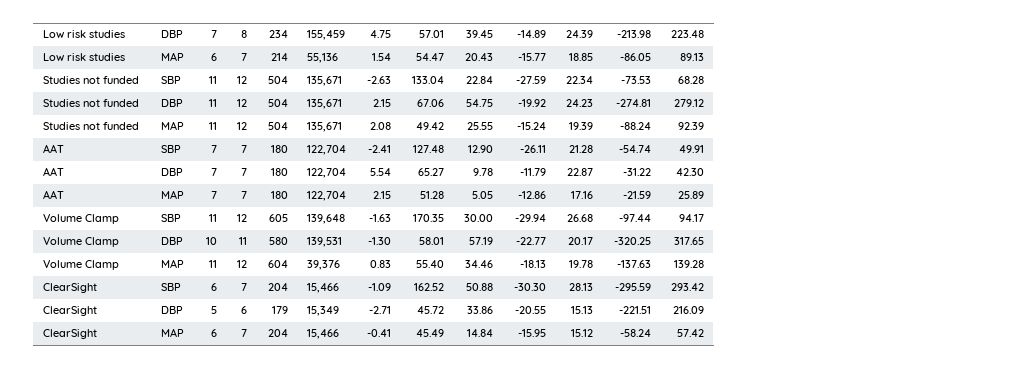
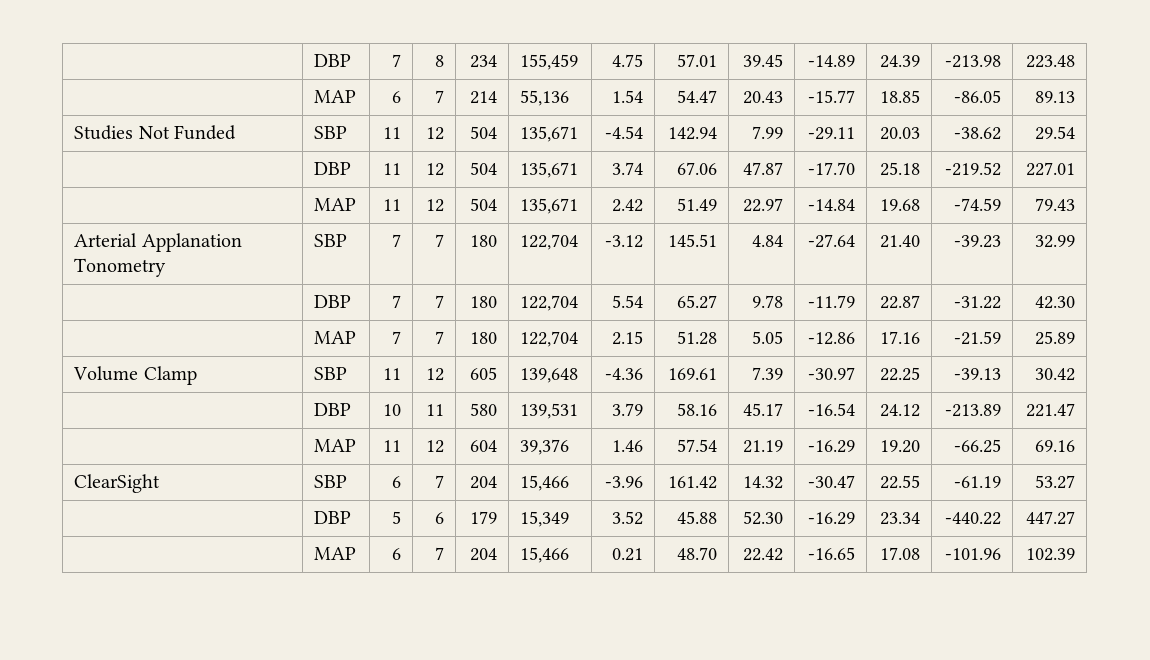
- Low risk studies | DBP | 7 | 8 | 234 | 155,459 | 4.75 | 57.01 | 39.45 | -14.89 | 24.39 | -213.98 | 223.48
+ | DBP | 7 | 8 | 234 | 155,459 | 4.75 | 57.01 | 39.45 | -14.89 | 24.39 | -213.98 | 223.48
- Low risk studies | MAP | 6 | 7 | 214 | 55,136 | 1.54 | 54.47 | 20.43 | -15.77 | 18.85 | -86.05 | 89.13
+ | MAP | 6 | 7 | 214 | 55,136 | 1.54 | 54.47 | 20.43 | -15.77 | 18.85 | -86.05 | 89.13
- Studies not funded | SBP | 11 | 12 | 504 | 135,671 | -2.63 | 133.04 | 22.84 | -27.59 | 22.34 | -73.53 | 68.28
- Studies not funded | DBP | 11 | 12 | 504 | 135,671 | 2.15 | 67.06 | 54.75 | -19.92 | 24.23 | -274.81 | 279.12
- Studies not funded | MAP | 11 | 12 | 504 | 135,671 | 2.08 | 49.42 | 25.55 | -15.24 | 19.39 | -88.24 | 92.39
- AAT | SBP | 7 | 7 | 180 | 122,704 | -2.41 | 127.48 | 12.90 | -26.11 | 21.28 | -54.74 | 49.91
- AAT | DBP | 7 | 7 | 180 | 122,704 | 5.54 | 65.27 | 9.78 | -11.79 | 22.87 | -31.22 | 42.30
+ Studies Not Funded | SBP | 11 | 12 | 504 | 135,671 | -4.54 | 142.94 | 7.99 | -29.11 | 20.03 | -38.62 | 29.54
+ | DBP | 11 | 12 | 504 | 135,671 | 3.74 | 67.06 | 47.87 | -17.70 | 25.18 | -219.52 | 227.01
+ | MAP | 11 | 12 | 504 | 135,671 | 2.42 | 51.49 | 22.97 | -14.84 | 19.68 | -74.59 | 79.43
+ Arterial Applanation Tonometry | SBP | 7 | 7 | 180 | 122,704 | -3.12 | 145.51 | 4.84 | -27.64 | 21.40 | -39.23 | 32.99
+ | DBP | 7 | 7 | 180 | 122,704 | 5.54 | 65.27 | 9.78 | -11.79 | 22.87 | -31.22 | 42.30
- AAT | MAP | 7 | 7 | 180 | 122,704 | 2.15 | 51.28 | 5.05 | -12.86 | 17.16 | -21.59 | 25.89
+ | MAP | 7 | 7 | 180 | 122,704 | 2.15 | 51.28 | 5.05 | -12.86 | 17.16 | -21.59 | 25.89
- Volume Clamp | SBP | 11 | 12 | 605 | 139,648 | -1.63 | 170.35 | 30.00 | -29.94 | 26.68 | -97.44 | 94.17
- Volume Clamp | DBP | 10 | 11 | 580 | 139,531 | -1.30 | 58.01 | 57.19 | -22.77 | 20.17 | -320.25 | 317.65
- Volume Clamp | MAP | 11 | 12 | 604 | 39,376 | 0.83 | 55.40 | 34.46 | -18.13 | 19.78 | -137.63 | 139.28
+ Volume Clamp | SBP | 11 | 12 | 605 | 139,648 | -4.36 | 169.61 | 7.39 | -30.97 | 22.25 | -39.13 | 30.42
+ | DBP | 10 | 11 | 580 | 139,531 | 3.79 | 58.16 | 45.17 | -16.54 | 24.12 | -213.89 | 221.47
+ | MAP | 11 | 12 | 604 | 39,376 | 1.46 | 57.54 | 21.19 | -16.29 | 19.20 | -66.25 | 69.16
- ClearSight | SBP | 6 | 7 | 204 | 15,466 | -1.09 | 162.52 | 50.88 | -30.30 | 28.13 | -295.59 | 293.42
- ClearSight | DBP | 5 | 6 | 179 | 15,349 | -2.71 | 45.72 | 33.86 | -20.55 | 15.13 | -221.51 | 216.09
- ClearSight | MAP | 6 | 7 | 204 | 15,466 | -0.41 | 45.49 | 14.84 | -15.95 | 15.12 | -58.24 | 57.42
+ ClearSight | SBP | 6 | 7 | 204 | 15,466 | -3.96 | 161.42 | 14.32 | -30.47 | 22.55 | -61.19 | 53.27
+ | DBP | 5 | 6 | 179 | 15,349 | 3.52 | 45.88 | 52.30 | -16.29 | 23.34 | -440.22 | 447.27
+ | MAP | 6 | 7 | 204 | 15,466 | 0.21 | 48.70 | 22.42 | -16.65 | 17.08 | -101.96 | 102.39

